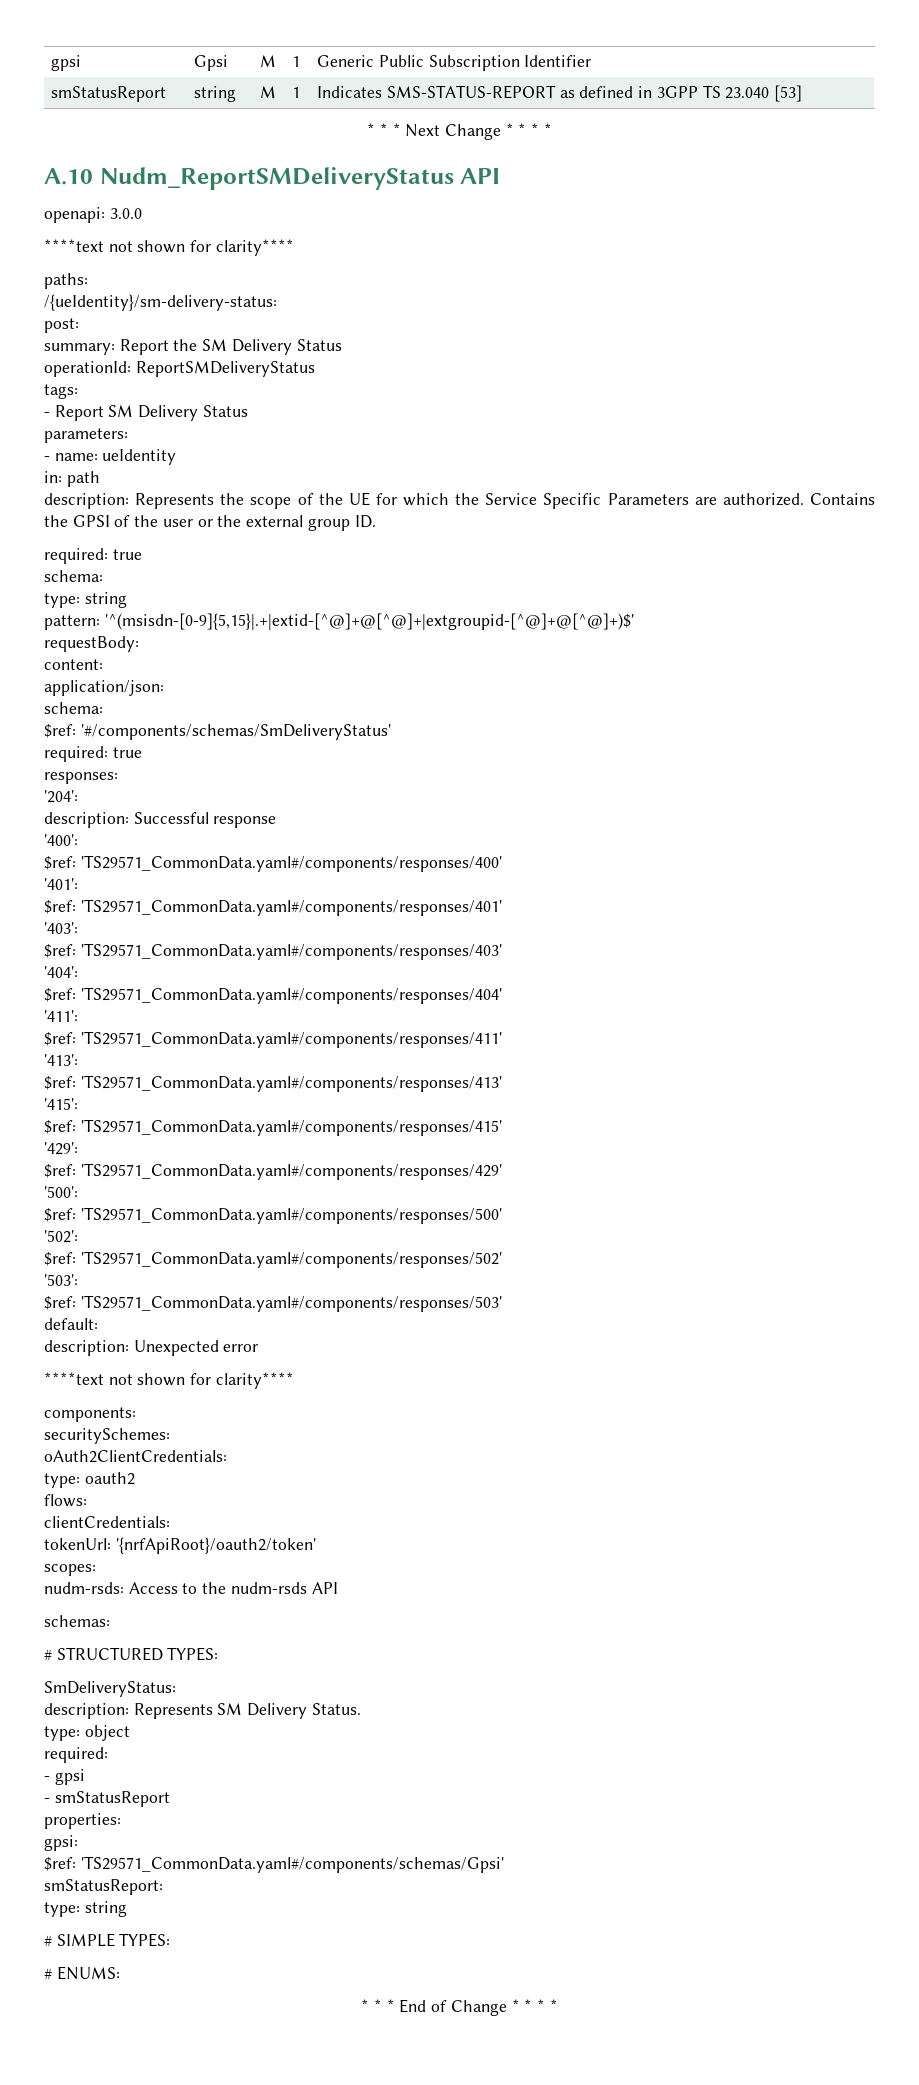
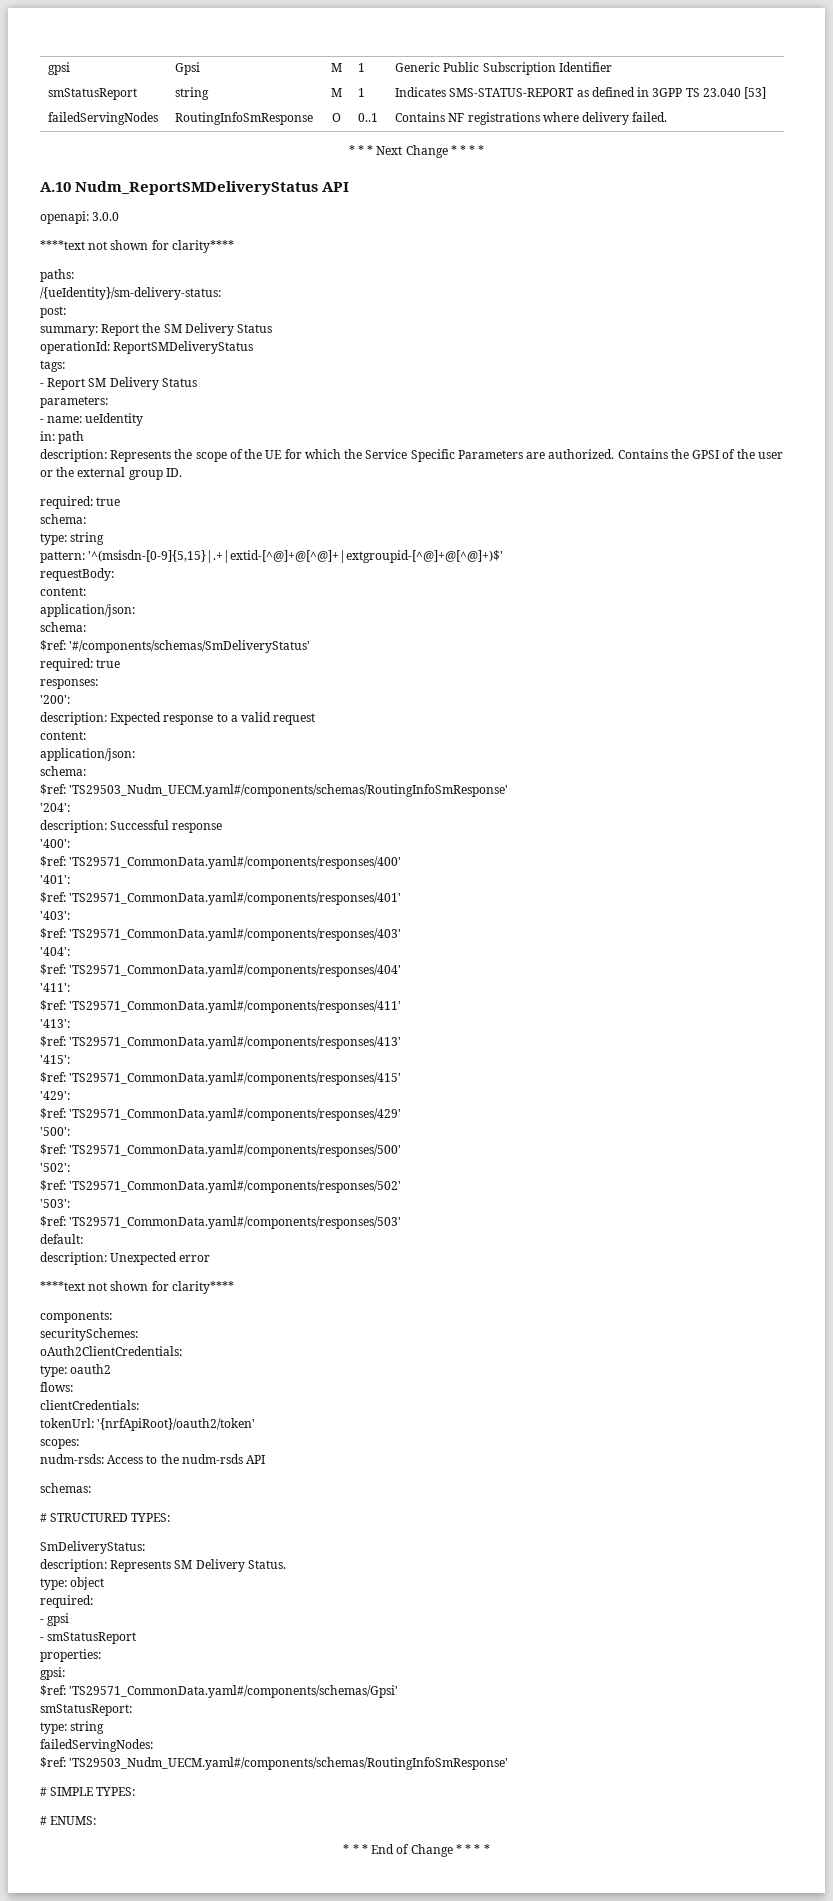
+ failedServingNodes | RoutingInfoSmResponse | O | 0..1 | Contains NF registrations where delivery failed.
+ '200':
+ description: Expected response to a valid request
+ content:
+ application/json:
+ schema:
+ $ref: 'TS29503_Nudm_UECM.yaml#/components/schemas/RoutingInfoSmResponse'
+ failedServingNodes:
+ $ref: 'TS29503_Nudm_UECM.yaml#/components/schemas/RoutingInfoSmResponse'

